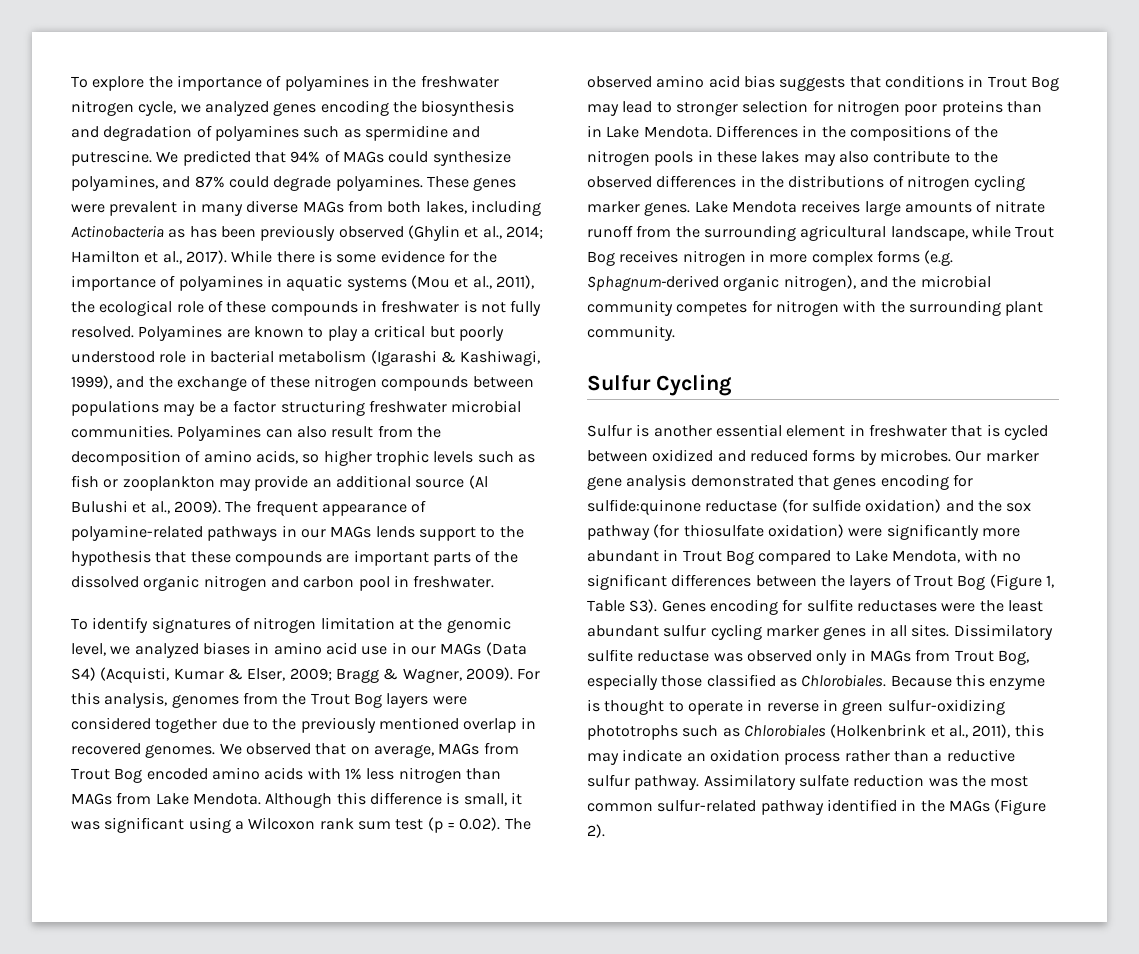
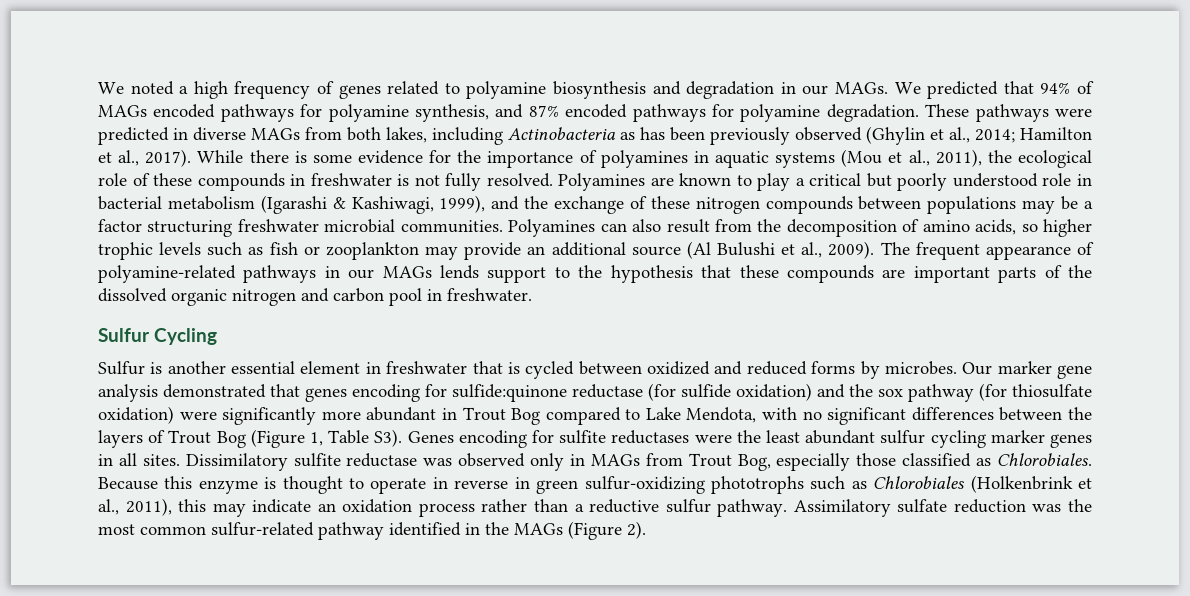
- To explore the importance of polyamines in the freshwater nitrogen cycle, we analyzed genes encoding the biosynthesis and degradation of polyamines such as spermidine and putrescine.
+ We noted a high frequency of genes related to polyamine biosynthesis and degradation in our MAGs.
- We predicted that 94% of MAGs could synthesize polyamines, and 87% could degrade polyamines. These genes were prevalent in many diverse MAGs from both lakes, including Actinobacteria as has been previously observed (Ghylin et al., 2014; Hamilton et al., 2017).
+ We predicted that 94% of MAGs encoded pathways for polyamine synthesis, and 87% encoded pathways for polyamine degradation. These pathways were predicted in diverse MAGs from both lakes, including Actinobacteria as has been previously observed (Ghylin et al., 2014; Hamilton et al., 2017).
- To identify signatures of nitrogen limitation at the genomic level, we analyzed biases in amino acid use in our MAGs (Data S4) (Acquisti, Kumar & Elser, 2009; Bragg & Wagner, 2009). For this analysis, genomes from the Trout Bog layers were considered together due to the previously mentioned overlap in recovered genomes. We observed that on average, MAGs from Trout Bog encoded amino acids with 1% less nitrogen than MAGs from Lake Mendota. Although this difference is small, it was significant using a Wilcoxon rank sum test (p = 0.02). The observed amino acid bias suggests that conditions in Trout Bog may lead to stronger selection for nitrogen poor proteins than in Lake Mendota. Differences in the compositions of the nitrogen pools in these lakes may also contribute to the observed differences in the distributions of nitrogen cycling marker genes. Lake Mendota receives large amounts of nitrate runoff from the surrounding agricultural landscape, while Trout Bog receives nitrogen in more complex forms (e.g. Sphagnum-derived organic nitrogen), and the microbial community competes for nitrogen with the surrounding plant community.

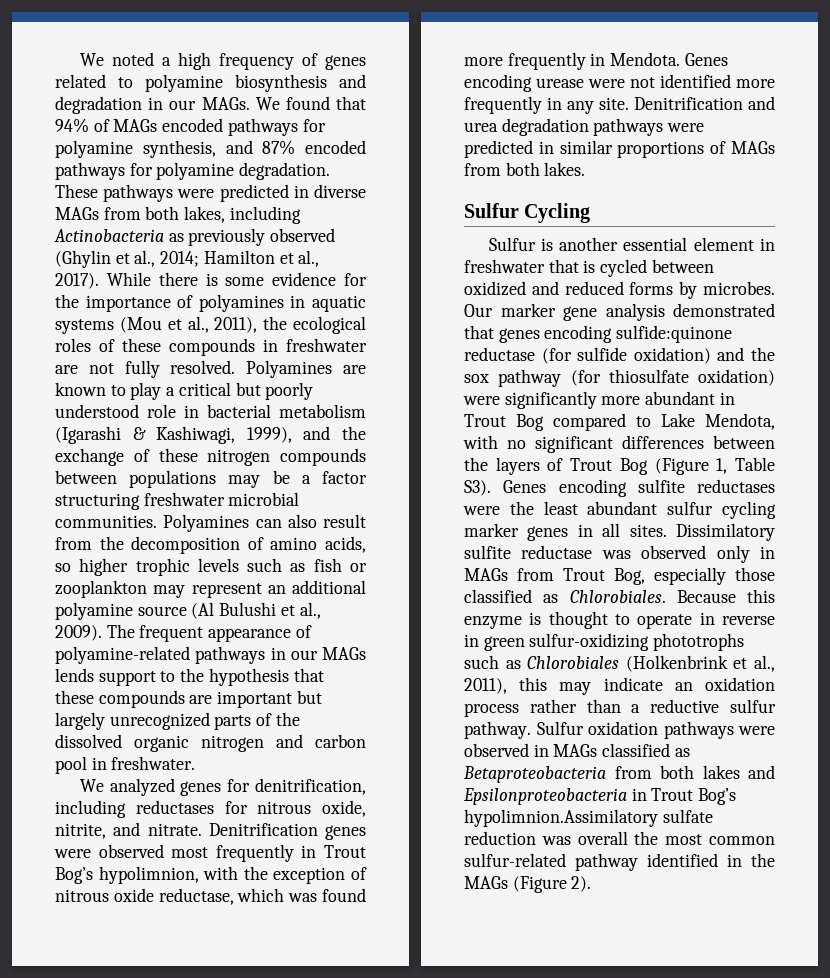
- We predicted that 94% of MAGs encoded pathways for polyamine synthesis, and 87% encoded pathways for polyamine degradation.
+ We found that 94% of MAGs encoded pathways for polyamine synthesis, and 87% encoded pathways for polyamine degradation.
- These pathways were predicted in diverse MAGs from both lakes, including Actinobacteria as has been previously observed (Ghylin et al., 2014; Hamilton et al., 2017).
+ These pathways were predicted in diverse MAGs from both lakes, including Actinobacteria as previously observed (Ghylin et al., 2014; Hamilton et al., 2017).
- While there is some evidence for the importance of polyamines in aquatic systems (Mou et al., 2011), the ecological role of these compounds in freshwater is not fully resolved.
+ While there is some evidence for the importance of polyamines in aquatic systems (Mou et al., 2011), the ecological roles of these compounds in freshwater are not fully resolved.
- Polyamines can also result from the decomposition of amino acids, so higher trophic levels such as fish or zooplankton may provide an additional source (Al Bulushi et al., 2009).
+ Polyamines can also result from the decomposition of amino acids, so higher trophic levels such as fish or zooplankton may represent an additional polyamine source (Al Bulushi et al., 2009).
- The frequent appearance of polyamine-related pathways in our MAGs lends support to the hypothesis that these compounds are important parts of the dissolved organic nitrogen and carbon pool in freshwater.
+ The frequent appearance of polyamine-related pathways in our MAGs lends support to the hypothesis that these compounds are important but largely unrecognized parts of the dissolved organic nitrogen and carbon pool in freshwater.
+ We analyzed genes for denitrification, including reductases for nitrous oxide, nitrite, and nitrate. Denitrification genes were observed most frequently in Trout Bog’s hypolimnion, with the exception of nitrous oxide reductase, which was found more frequently in Mendota. Genes encoding urease were not identified more frequently in any site. Denitrification and urea degradation pathways were predicted in similar proportions of MAGs from both lakes.
- Our marker gene analysis demonstrated that genes encoding for sulfide:quinone reductase (for sulfide oxidation) and the sox pathway (for thiosulfate oxidation) were significantly more abundant in Trout Bog compared to Lake Mendota, with no significant differences between the layers of Trout Bog (Figure 1, Table S3). Genes encoding for sulfite reductases were the least abundant sulfur cycling marker genes in all sites.
+ Our marker gene analysis demonstrated that genes encoding sulfide:quinone reductase (for sulfide oxidation) and the sox pathway (for thiosulfate oxidation) were significantly more abundant in Trout Bog compared to Lake Mendota, with no significant differences between the layers of Trout Bog (Figure 1, Table S3). Genes encoding sulfite reductases were the least abundant sulfur cycling marker genes in all sites.
- Assimilatory sulfate reduction was the most common sulfur-related pathway identified in the MAGs (Figure 2).
+ Sulfur oxidation pathways were observed in MAGs classified as Betaproteobacteria from both lakes and Epsilonproteobacteria in Trout Bog’s hypolimnion.Assimilatory sulfate reduction was overall the most common sulfur-related pathway identified in the MAGs (Figure 2).

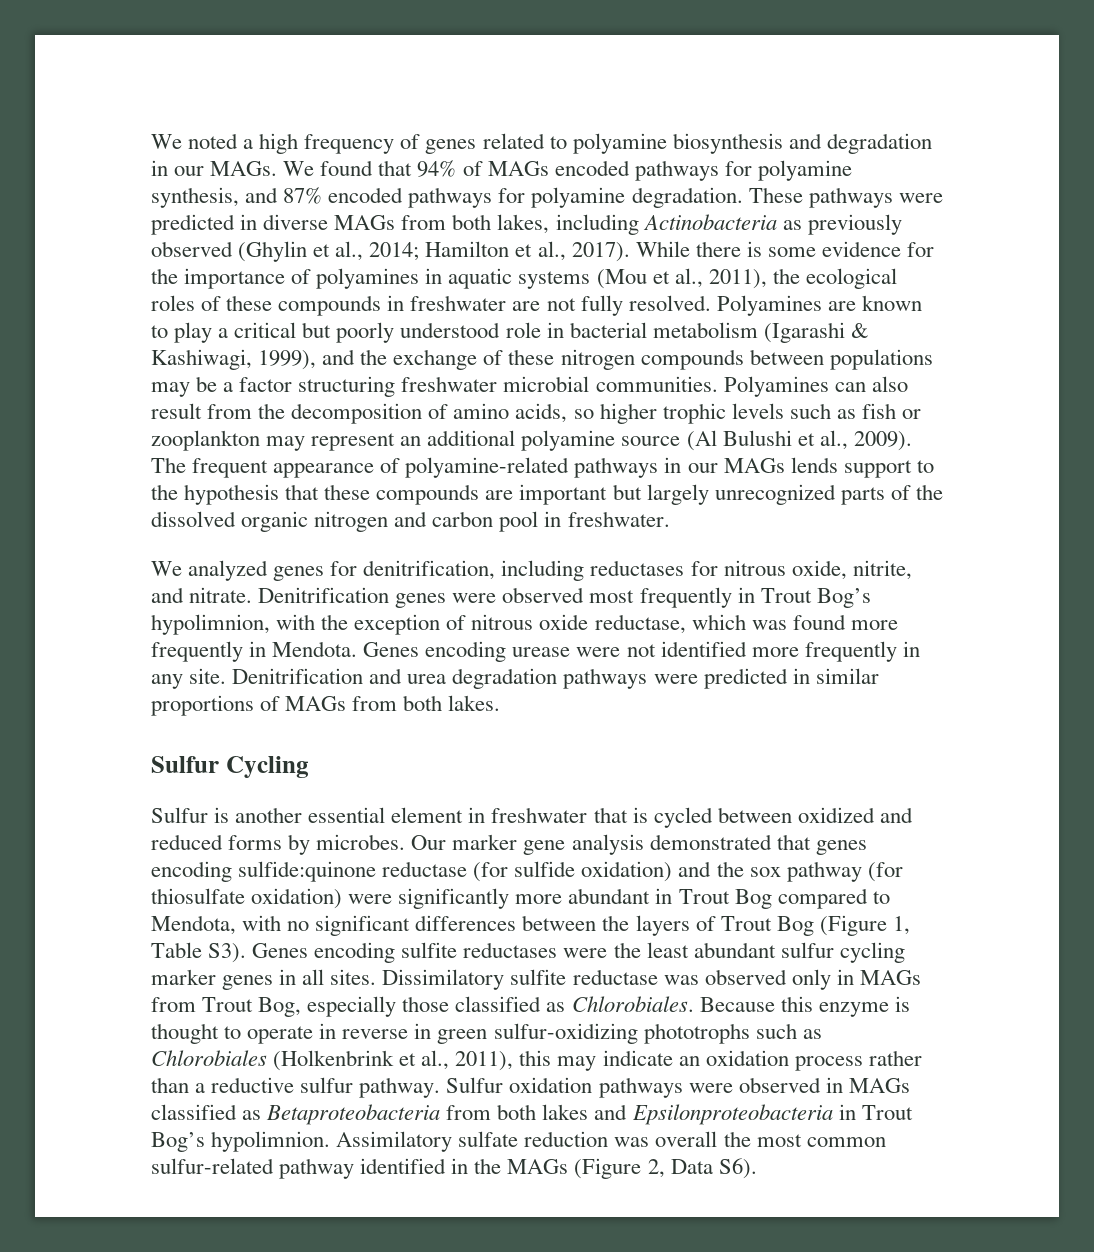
- Our marker gene analysis demonstrated that genes encoding sulfide:quinone reductase (for sulfide oxidation) and the sox pathway (for thiosulfate oxidation) were significantly more abundant in Trout Bog compared to Lake Mendota, with no significant differences between the layers of Trout Bog (Figure 1, Table S3). Genes encoding sulfite reductases were the least abundant sulfur cycling marker genes in all sites.
+ Our marker gene analysis demonstrated that genes encoding sulfide:quinone reductase (for sulfide oxidation) and the sox pathway (for thiosulfate oxidation) were significantly more abundant in Trout Bog compared to Mendota, with no significant differences between the layers of Trout Bog (Figure 1, Table S3). Genes encoding sulfite reductases were the least abundant sulfur cycling marker genes in all sites.
- Sulfur oxidation pathways were observed in MAGs classified as Betaproteobacteria from both lakes and Epsilonproteobacteria in Trout Bog’s hypolimnion.Assimilatory sulfate reduction was overall the most common sulfur-related pathway identified in the MAGs (Figure 2).
+ Sulfur oxidation pathways were observed in MAGs classified as Betaproteobacteria from both lakes and Epsilonproteobacteria in Trout Bog’s hypolimnion. Assimilatory sulfate reduction was overall the most common sulfur-related pathway identified in the MAGs (Figure 2, Data S6).

